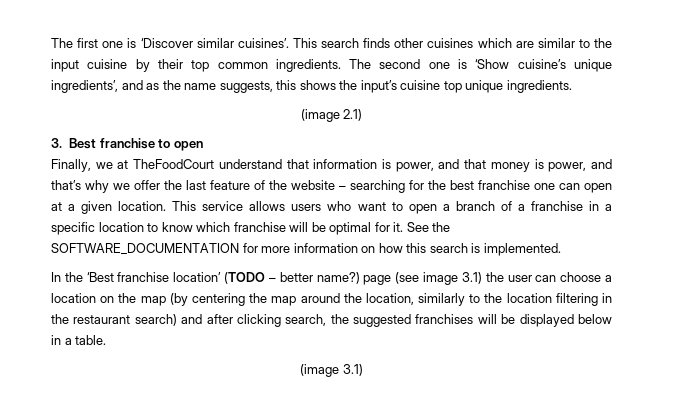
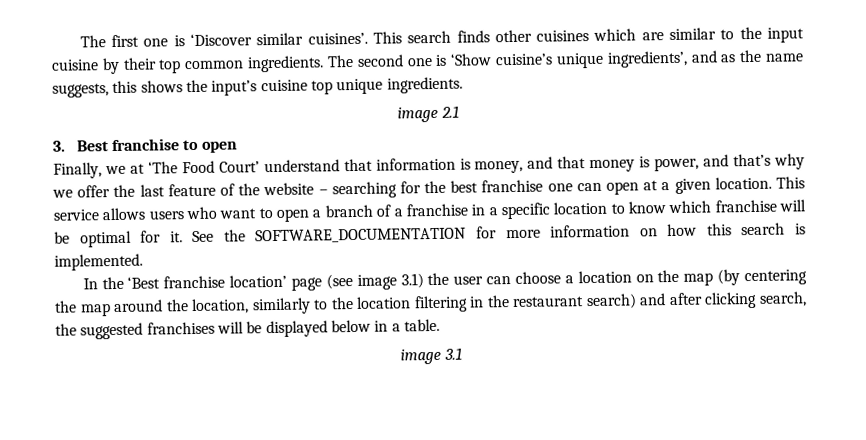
- (image 2.1)
+ image 2.1
- Finally, we at TheFoodCourt understand that information is power, and that money is power, and that’s why we offer the last feature of the website – searching for the best franchise one can open at a given location.
+ Finally, we at ‘The Food Court’ understand that information is money, and that money is power, and that’s why we offer the last feature of the website – searching for the best franchise one can open at a given location.
- In the ‘Best franchise location’ (TODO – better name?) page (see image 3.1) the user can choose a location on the map (by centering the map around the location, similarly to the location filtering in the restaurant search) and after clicking search, the suggested franchises will be displayed below in a table.
+ In the ‘Best franchise location’ page (see image 3.1) the user can choose a location on the map (by centering the map around the location, similarly to the location filtering in the restaurant search) and after clicking search, the suggested franchises will be displayed below in a table.
- (image 3.1)
+ image 3.1

